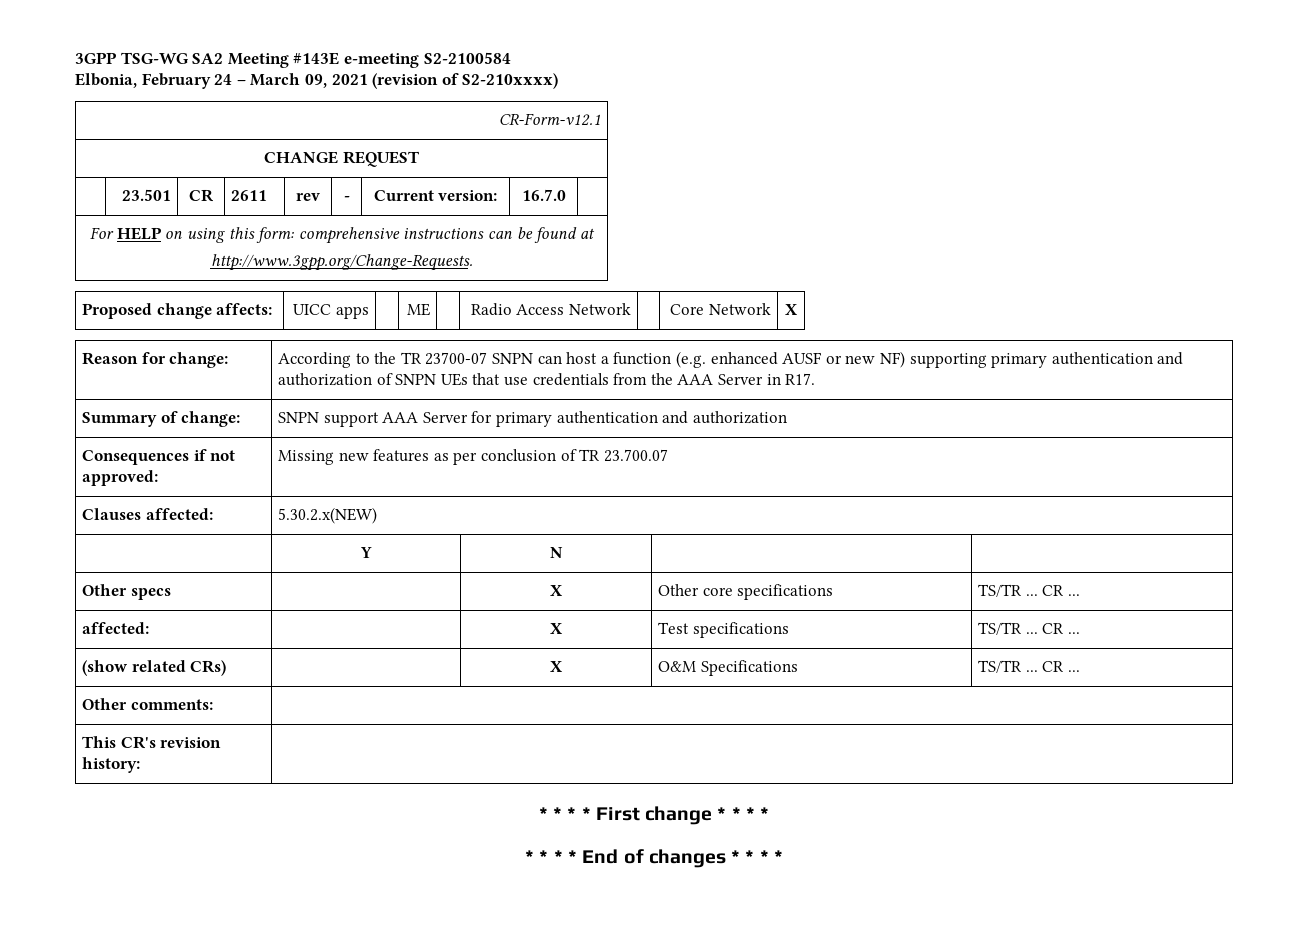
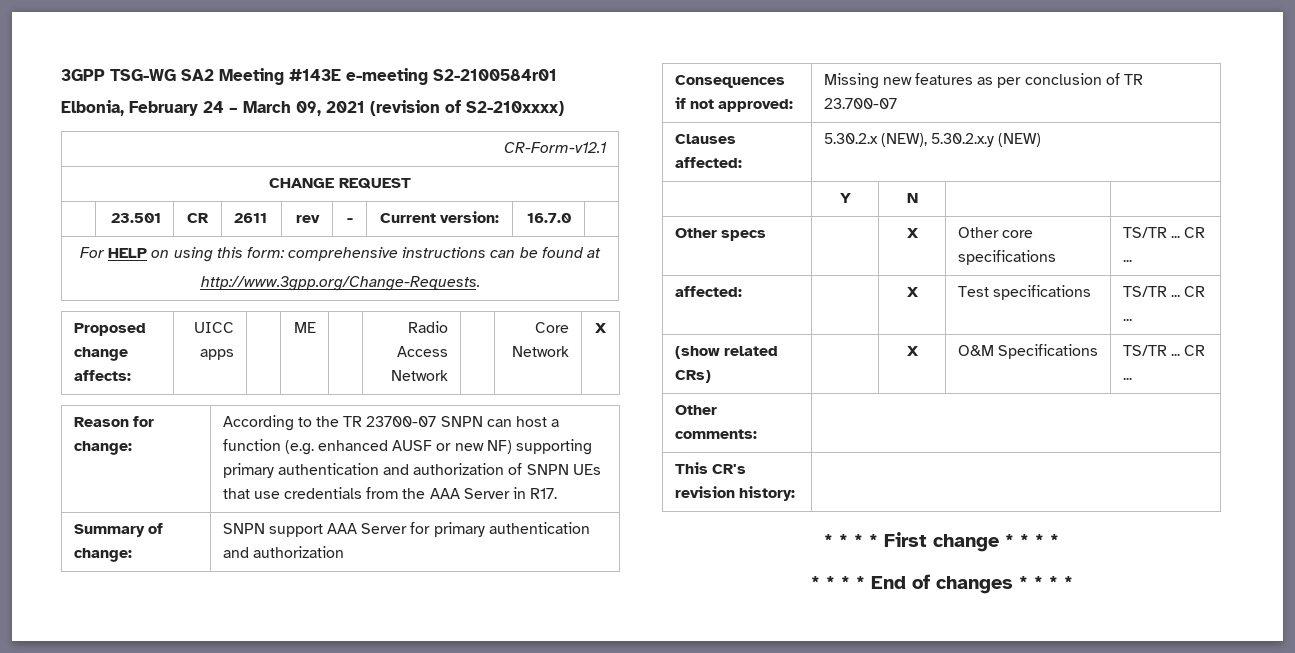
- 3GPP TSG-WG SA2 Meeting #143E e-meeting S2-2100584
+ 3GPP TSG-WG SA2 Meeting #143E e-meeting S2-2100584r01
- Consequences if not approved: | Missing new features as per conclusion of TR 23.700.07
+ Consequences if not approved: | Missing new features as per conclusion of TR 23.700-07
- Clauses affected: | 5.30.2.x(NEW)
+ Clauses affected: | 5.30.2.x (NEW), 5.30.2.x.y (NEW)

